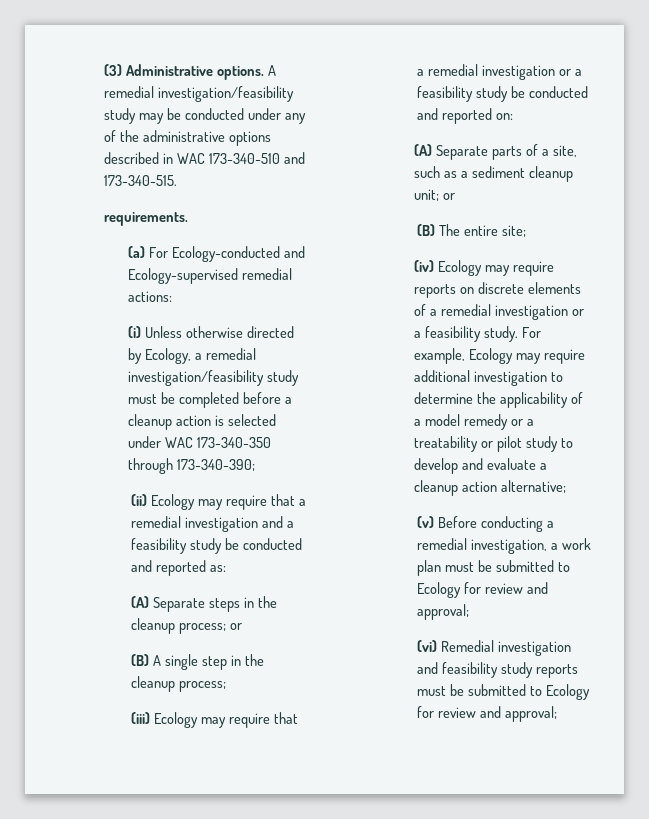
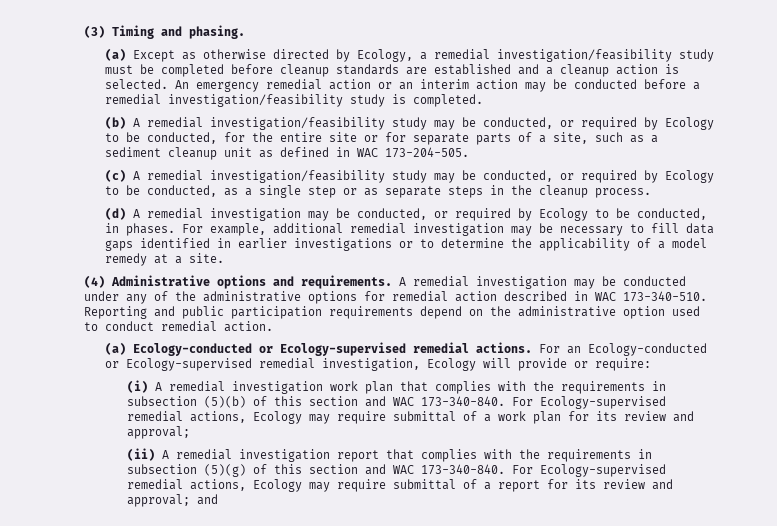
- (3) Administrative options. A remedial investigation/feasibility study may be conducted under any of the administrative options described in WAC 173-340-510 and 173-340-515.
- requirements.
- (a) For Ecology-conducted and Ecology-supervised remedial actions:
- (i) Unless otherwise directed by Ecology, a remedial investigation/feasibility study must be completed before a cleanup action is selected under WAC 173-340-350 through 173-340-390;
- (ii) Ecology may require that a remedial investigation and a feasibility study be conducted and reported as:
- (A) Separate steps in the cleanup process; or
- (B) A single step in the cleanup process;
- (iii) Ecology may require that a remedial investigation or a feasibility study be conducted and reported on:
- (A) Separate parts of a site, such as a sediment cleanup unit; or
- (B) The entire site;
- (iv) Ecology may require reports on discrete elements of a remedial investigation or a feasibility study. For example, Ecology may require additional investigation to determine the applicability of a model remedy or a treatability or pilot study to develop and evaluate a cleanup action alternative;
- (v) Before conducting a remedial investigation, a work plan must be submitted to Ecology for review and approval;
- (vi) Remedial investigation and feasibility study reports must be submitted to Ecology for review and approval;
+ (3) Timing and phasing.
+ (a) Except as otherwise directed by Ecology, a remedial investigation/feasibility study must be completed before cleanup standards are established and a cleanup action is selected. An emergency remedial action or an interim action may be conducted before a remedial investigation/feasibility study is completed.
+ (b) A remedial investigation/feasibility study may be conducted, or required by Ecology to be conducted, for the entire site or for separate parts of a site, such as a sediment cleanup unit as defined in WAC 173-204-505.
+ (c) A remedial investigation/feasibility study may be conducted, or required by Ecology to be conducted, as a single step or as separate steps in the cleanup process.
+ (d) A remedial investigation may be conducted, or required by Ecology to be conducted, in phases. For example, additional remedial investigation may be necessary to fill data gaps identified in earlier investigations or to determine the applicability of a model remedy at a site.
+ (4) Administrative options and requirements. A remedial investigation may be conducted under any of the administrative options for remedial action described in WAC 173-340-510. Reporting and public participation requirements depend on the administrative option used to conduct remedial action.
+ (a) Ecology-conducted or Ecology-supervised remedial actions. For an Ecology-conducted or Ecology-supervised remedial investigation, Ecology will provide or require:
+ (i) A remedial investigation work plan that complies with the requirements in subsection (5)(b) of this section and WAC 173-340-840. For Ecology-supervised remedial actions, Ecology may require submittal of a work plan for its review and approval;
+ (ii) A remedial investigation report that complies with the requirements in subsection (5)(g) of this section and WAC 173-340-840. For Ecology-supervised remedial actions, Ecology may require submittal of a report for its review and approval; and

